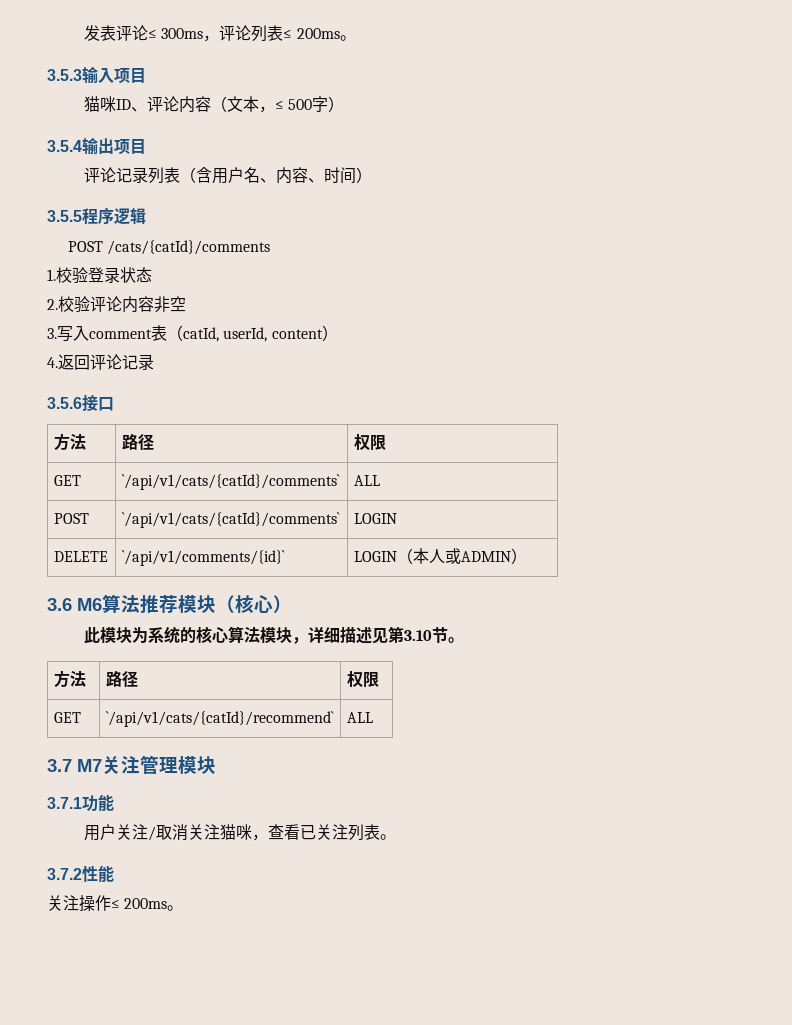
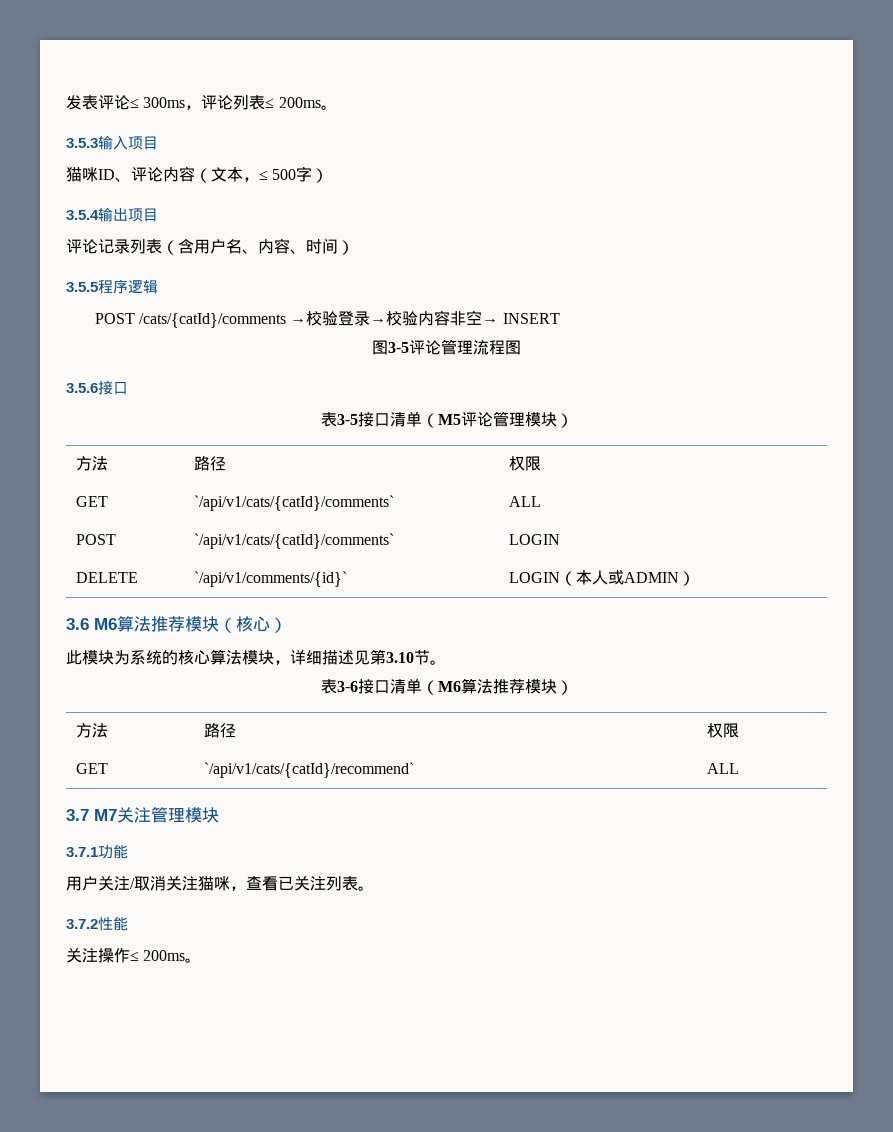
- POST /cats/{catId}/comments
- 1.校验登录状态
- 2.校验评论内容非空
- 3.写入comment表（catId, userId, content）
- 4.返回评论记录
+ POST /cats/{catId}/comments →校验登录→校验内容非空→ INSERT
+ 图3-5评论管理流程图
  3.5.6接口
+ 表3-5接口清单（M5评论管理模块）
+ 表3-6接口清单（M6算法推荐模块）

